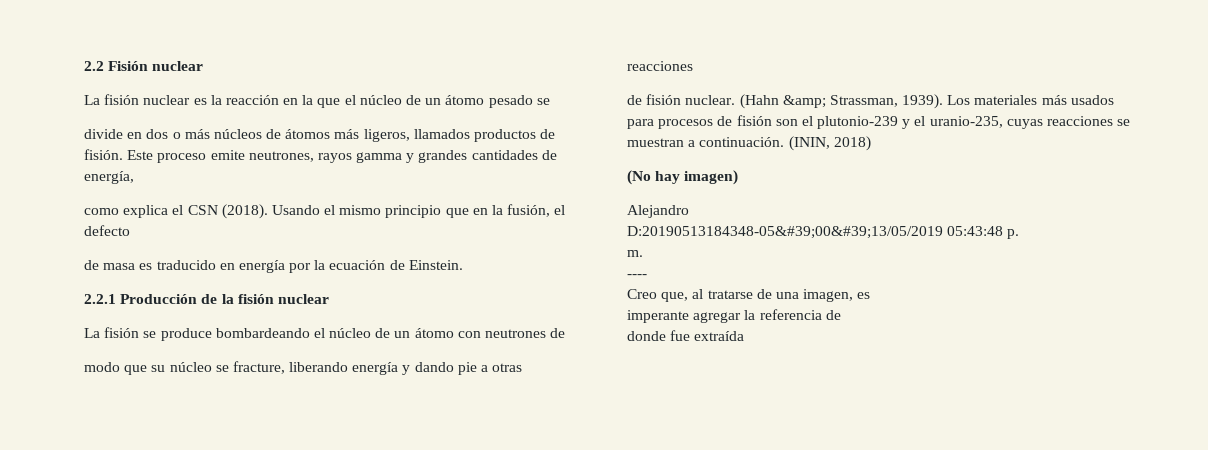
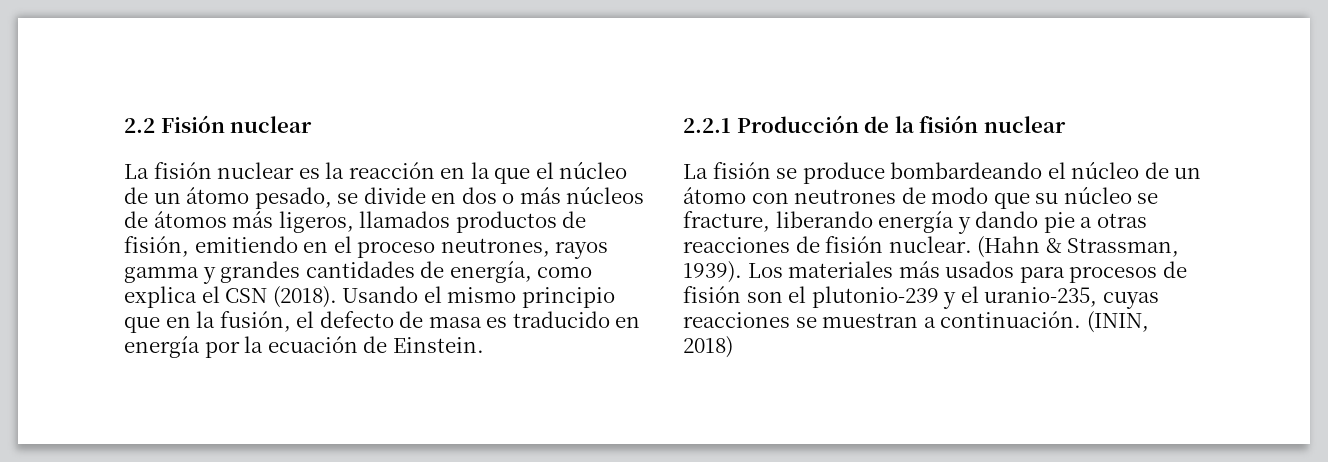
- La fisión nuclear es la reacción en la que el núcleo de un átomo pesado se
- divide en dos o más núcleos de átomos más ligeros, llamados productos de fisión. Este proceso emite neutrones, rayos gamma y grandes cantidades de energía,
- como explica el CSN (2018).
+ La fisión nuclear es la reacción en la que el núcleo de un átomo pesado, se divide en dos o más núcleos de átomos más ligeros, llamados productos de fisión, emitiendo en el proceso neutrones, rayos gamma y grandes cantidades de energía, como explica el CSN (2018).
- Usando el mismo principio que en la fusión, el defecto
- de masa es traducido en energía por la ecuación de Einstein.
+ Usando el mismo principio que en la fusión, el defecto de masa es traducido en energía por la ecuación de Einstein.
- La fisión se produce bombardeando el núcleo de un átomo con neutrones de
- modo que su núcleo se fracture, liberando energía y dando pie a otras reacciones
- de fisión nuclear.
+ La fisión se produce bombardeando el núcleo de un átomo con neutrones de modo que su núcleo se fracture, liberando energía y dando pie a otras reacciones de fisión nuclear.
- (Hahn &amp; Strassman, 1939).
+ (Hahn & Strassman, 1939).
- (No hay imagen)
- Alejandro
- D:20190513184348-05&#39;00&#39;13/05/2019 05:43:48 p.
- m.
- ----
- Creo que, al tratarse de una imagen, es
- imperante agregar la referencia de
- donde fue extraída

